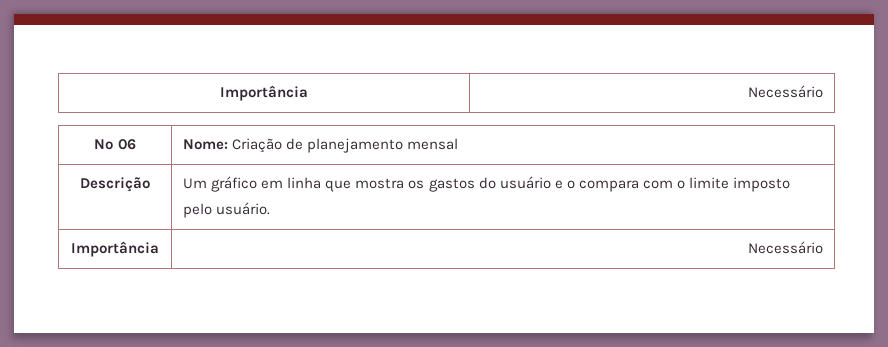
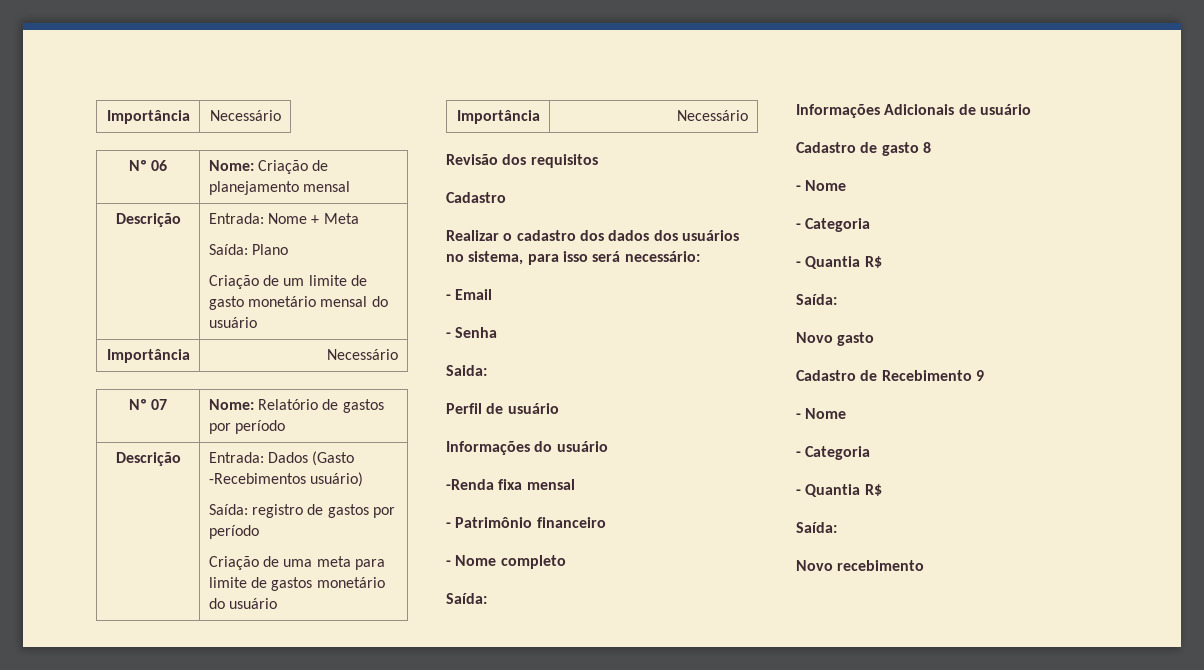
- Descrição | Um gráfico em linha que mostra os gastos do usuário e o compara com o limite imposto pelo usuário.
+ Descrição | Entrada: Nome + Meta
+ Saída: Plano
+ Criação de um limite de gasto monetário mensal do usuário
  Importância | Necessário
+ Nº 07 | Nome: Relatório de gastos por período
+ Descrição | Entrada: Dados (Gasto -Recebimentos usuário)
+ Saída: registro de gastos por período
+ Criação de uma meta para limite de gastos monetário do usuário
+ Importância | Necessário
+ Revisão dos requisitos
+ Cadastro
+ Realizar o cadastro dos dados dos usuários no sistema, para isso será necessário:
+ - Email
+ - Senha
+ Saida:
+ Perfil de usuário
+ Informações do usuário
+ -Renda fixa mensal
+ - Patrimônio financeiro
+ - Nome completo
+ Saída:
+ Informações Adicionais de usuário
+ Cadastro de gasto 8
+ - Nome
+ - Categoria
+ - Quantia R$
+ Saída:
+ Novo gasto
+ Cadastro de Recebimento 9
+ - Nome
+ - Categoria
+ - Quantia R$
+ Saída:
+ Novo recebimento

